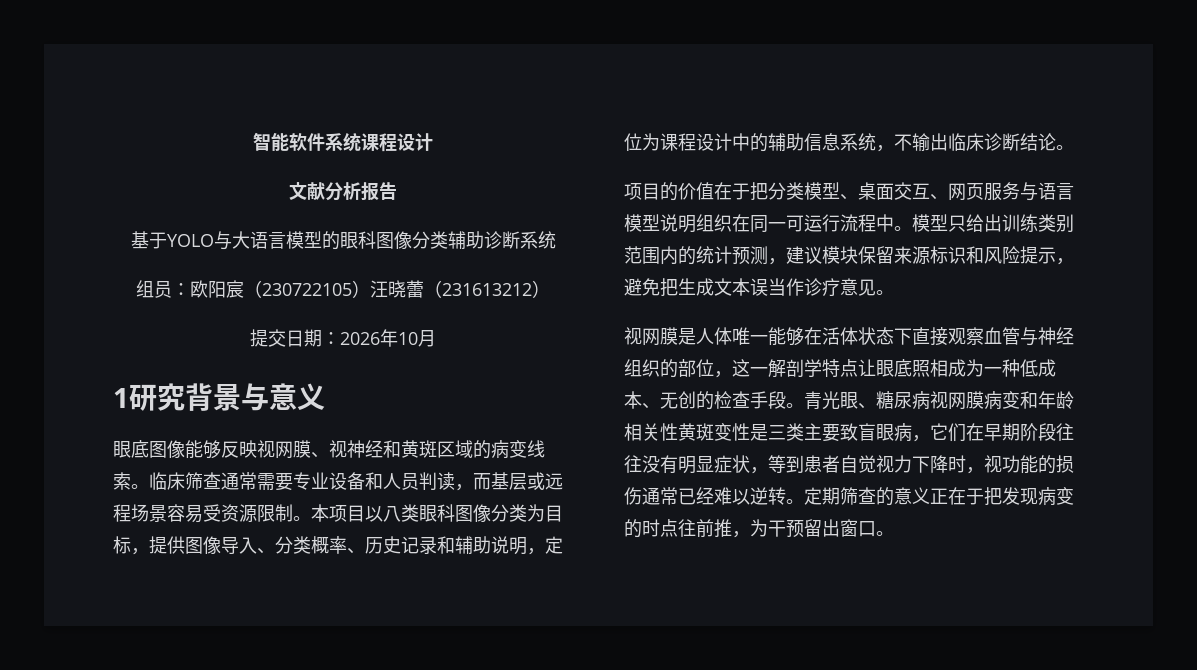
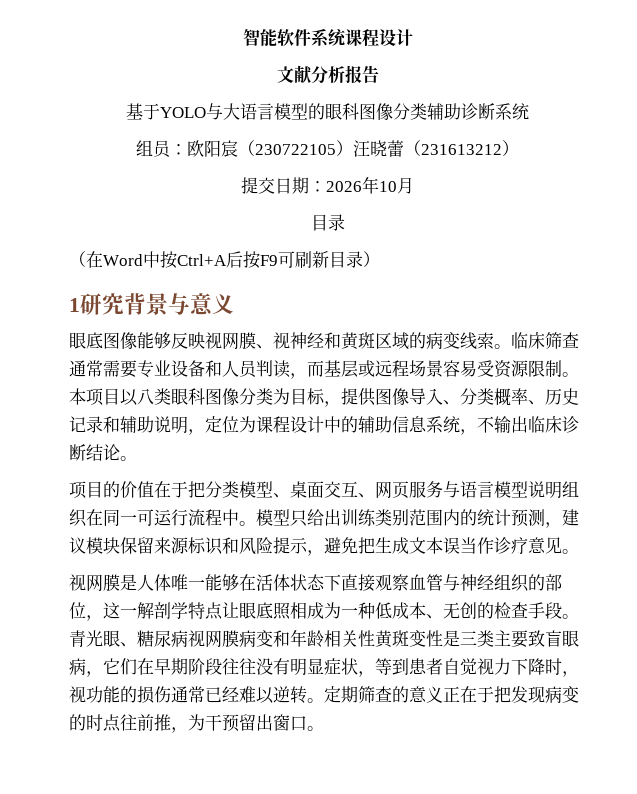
  提交日期：2026年10月
+ 目录
+ （在Word中按Ctrl+A后按F9可刷新目录）

